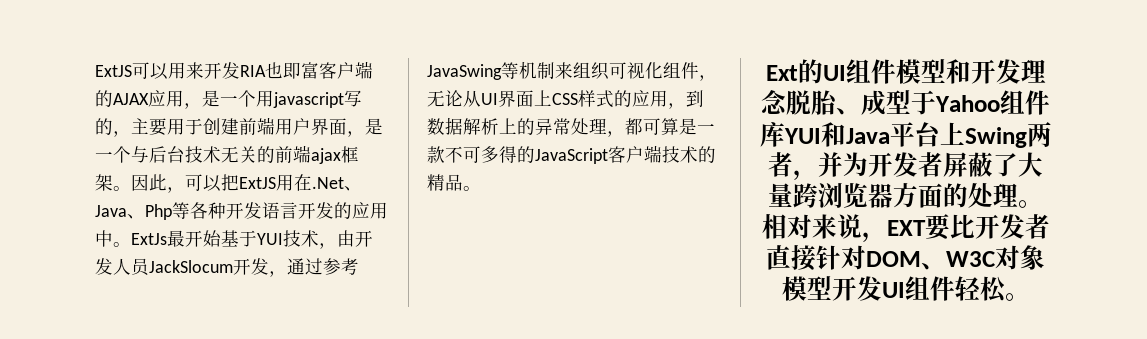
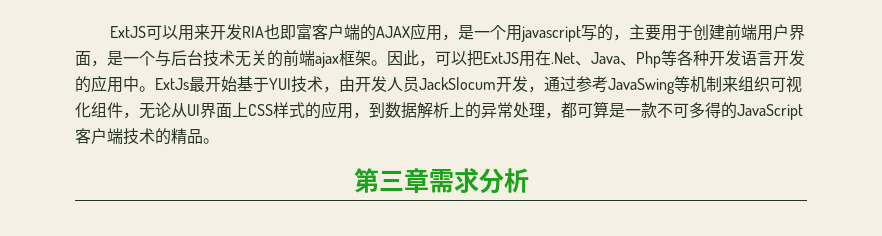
- Ext的UI组件模型和开发理念脱胎、成型于Yahoo组件库YUI和Java平台上Swing两者，并为开发者屏蔽了大量跨浏览器方面的处理。相对来说，EXT要比开发者直接针对DOM、W3C对象模型开发UI组件轻松。
+ 第三章需求分析

